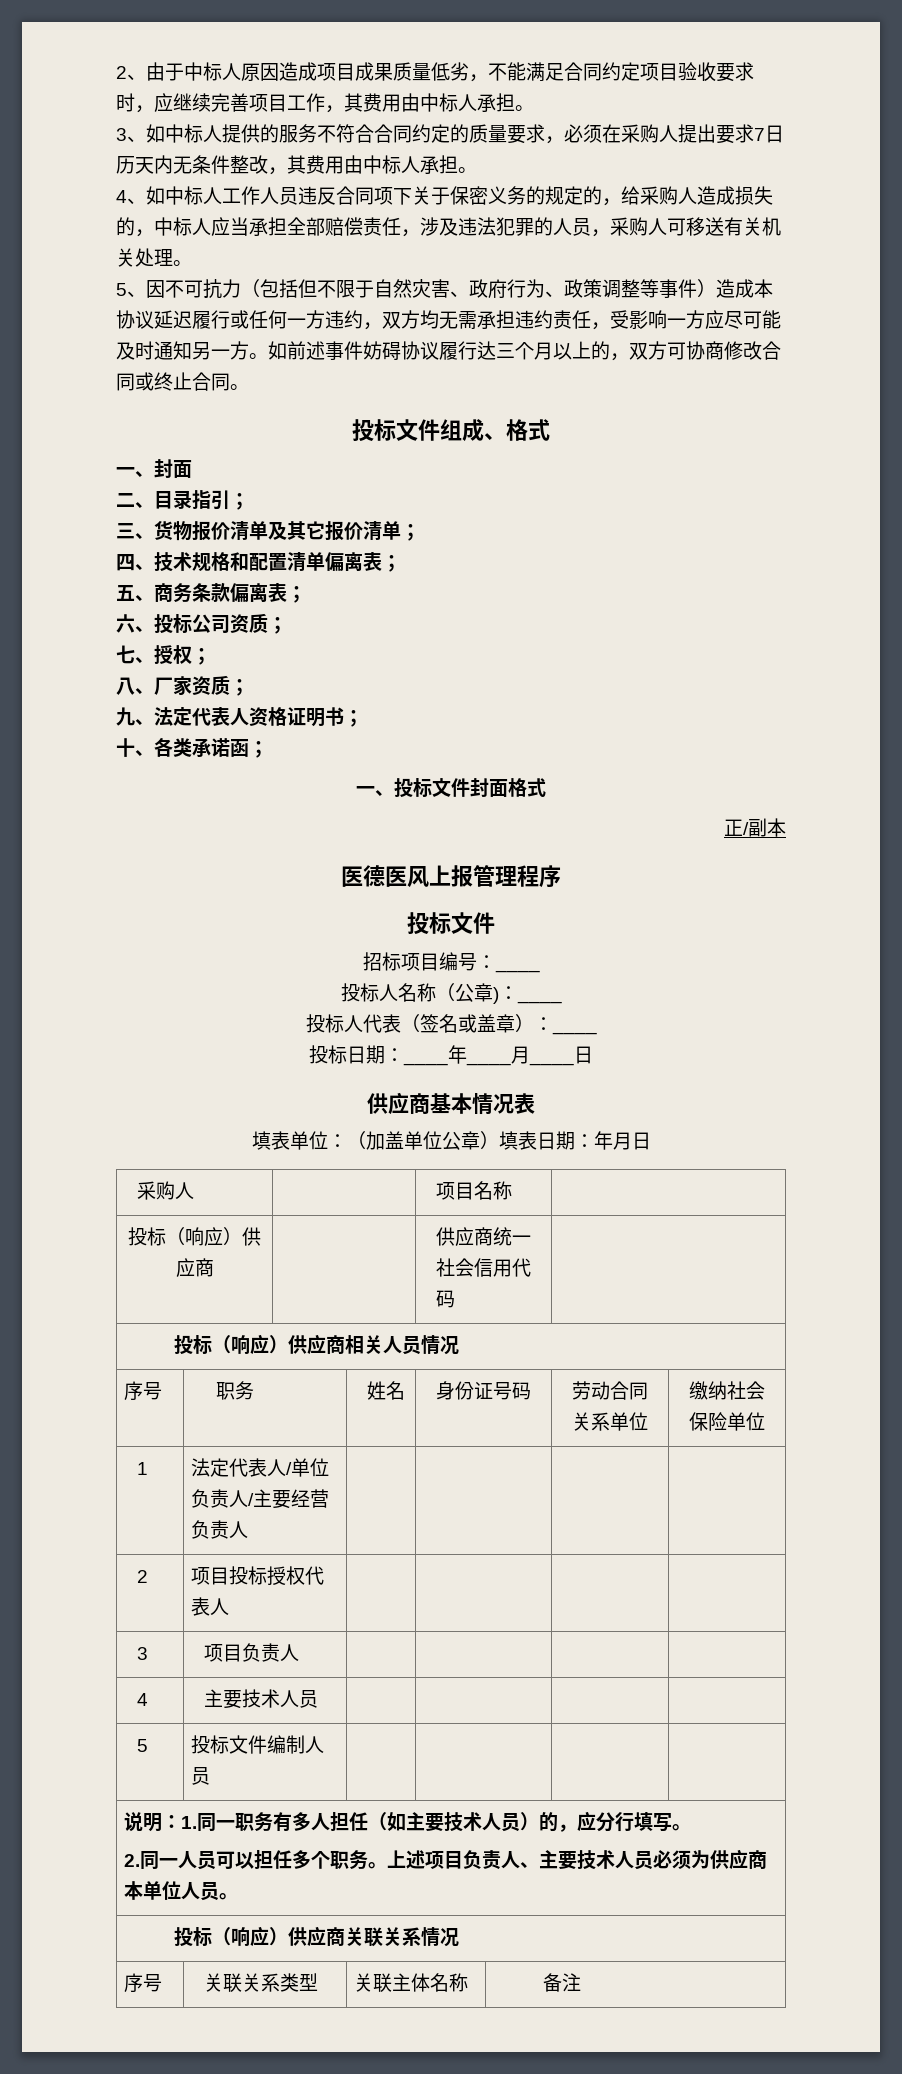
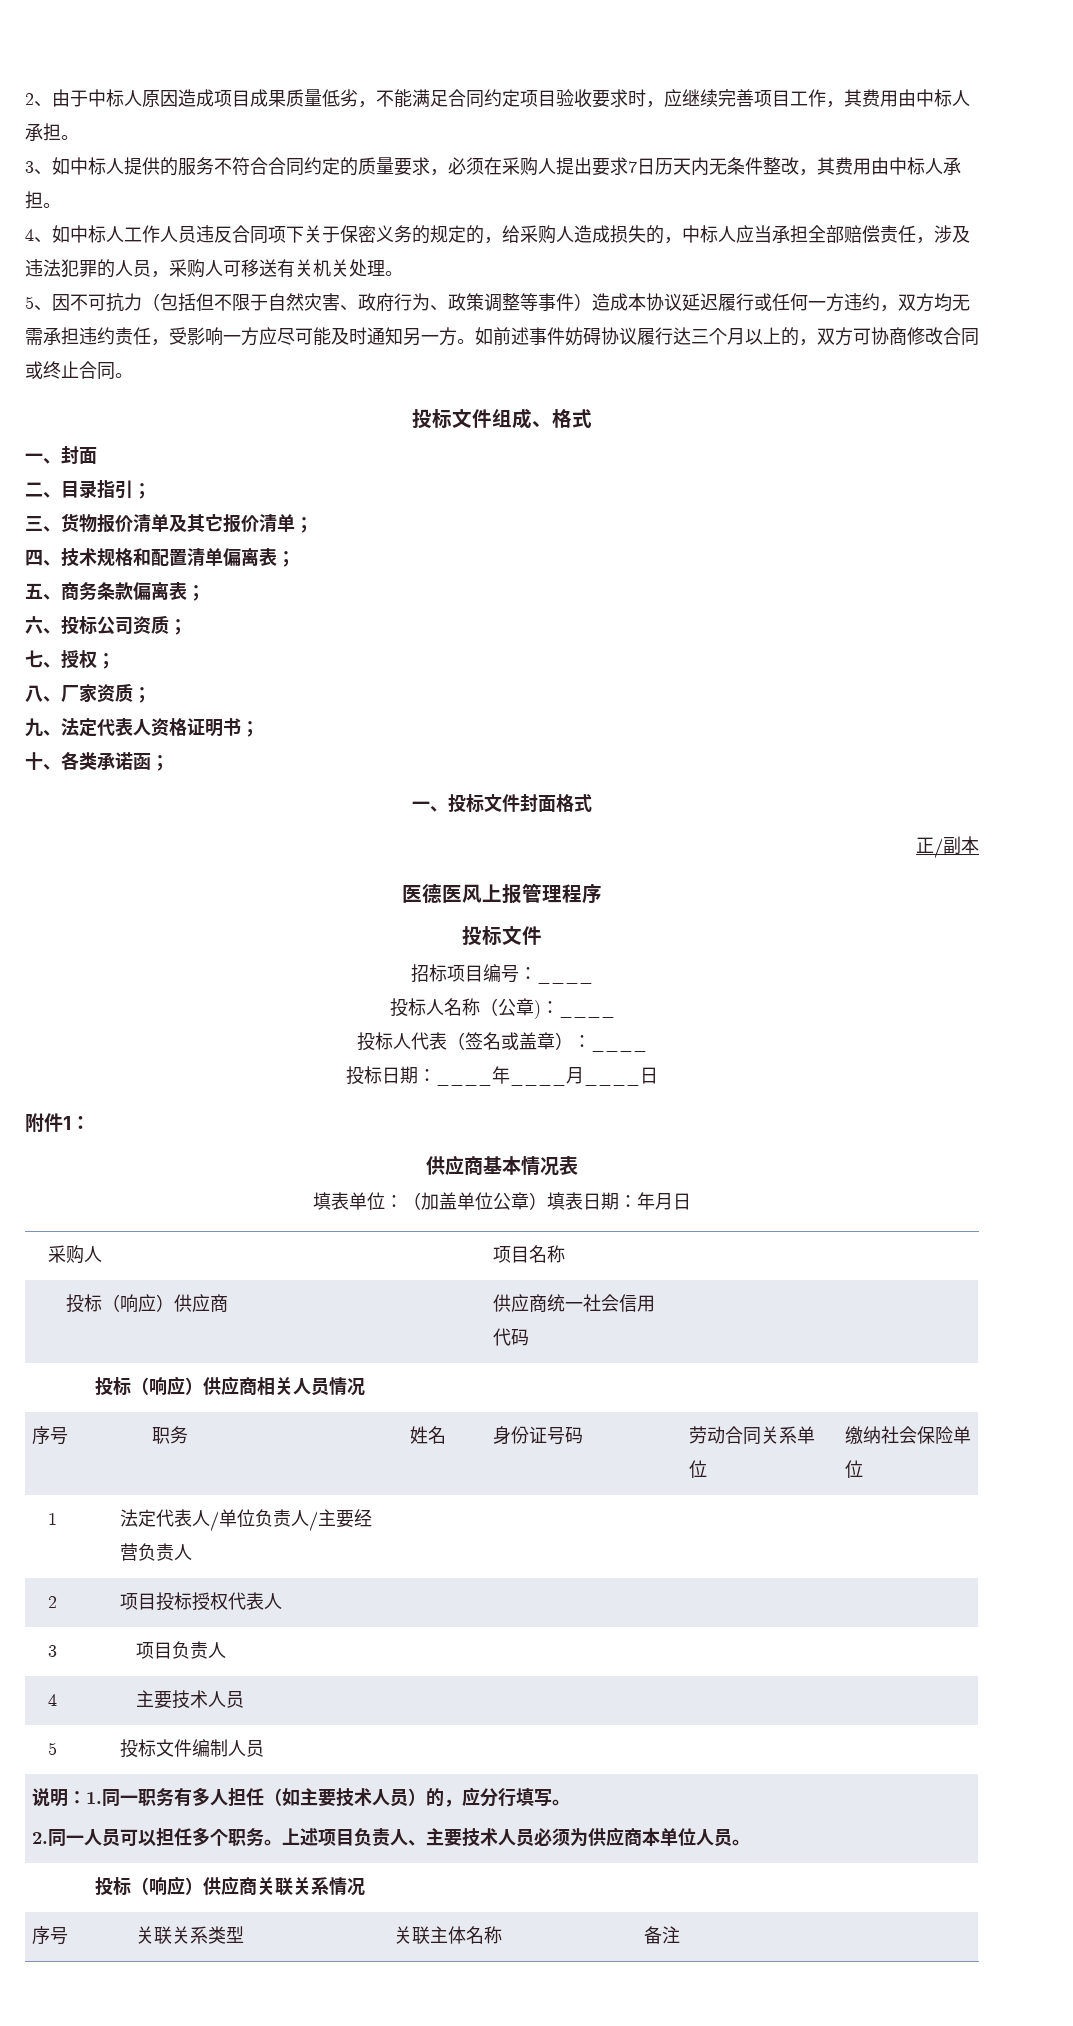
+ 附件1：

